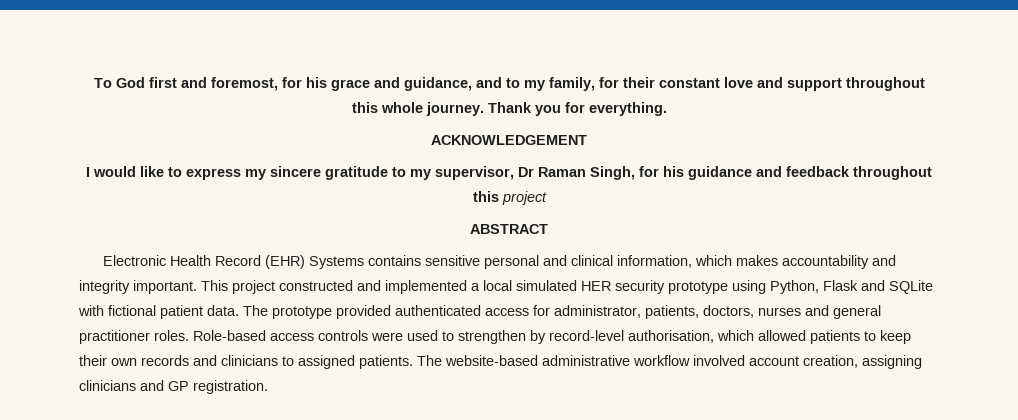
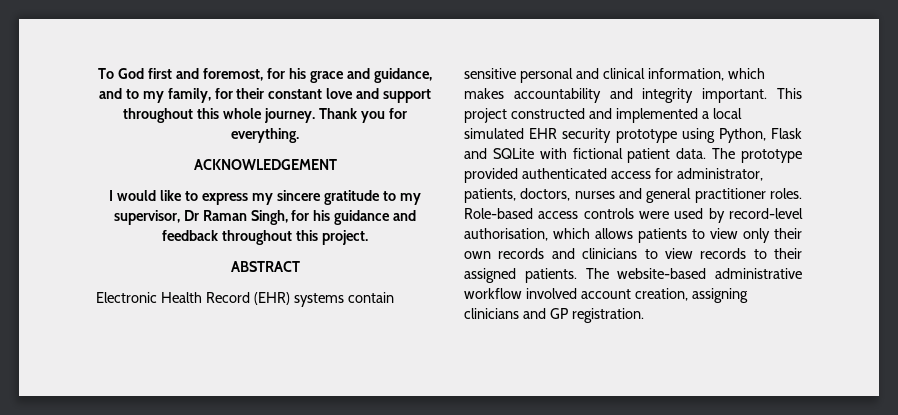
- I would like to express my sincere gratitude to my supervisor, Dr Raman Singh, for his guidance and feedback throughout this project
+ I would like to express my sincere gratitude to my supervisor, Dr Raman Singh, for his guidance and feedback throughout this project.
- Electronic Health Record (EHR) Systems contains sensitive personal and clinical information, which makes accountability and integrity important.
+ Electronic Health Record (EHR) systems contain sensitive personal and clinical information, which makes accountability and integrity important.
- This project constructed and implemented a local simulated HER security prototype using Python, Flask and SQLite with fictional patient data.
+ This project constructed and implemented a local simulated EHR security prototype using Python, Flask and SQLite with fictional patient data.
- Role-based access controls were used to strengthen by record-level authorisation, which allowed patients to keep their own records and clinicians to assigned patients.
+ Role-based access controls were used by record-level authorisation, which allows patients to view only their own records and clinicians to view records to their assigned patients.

